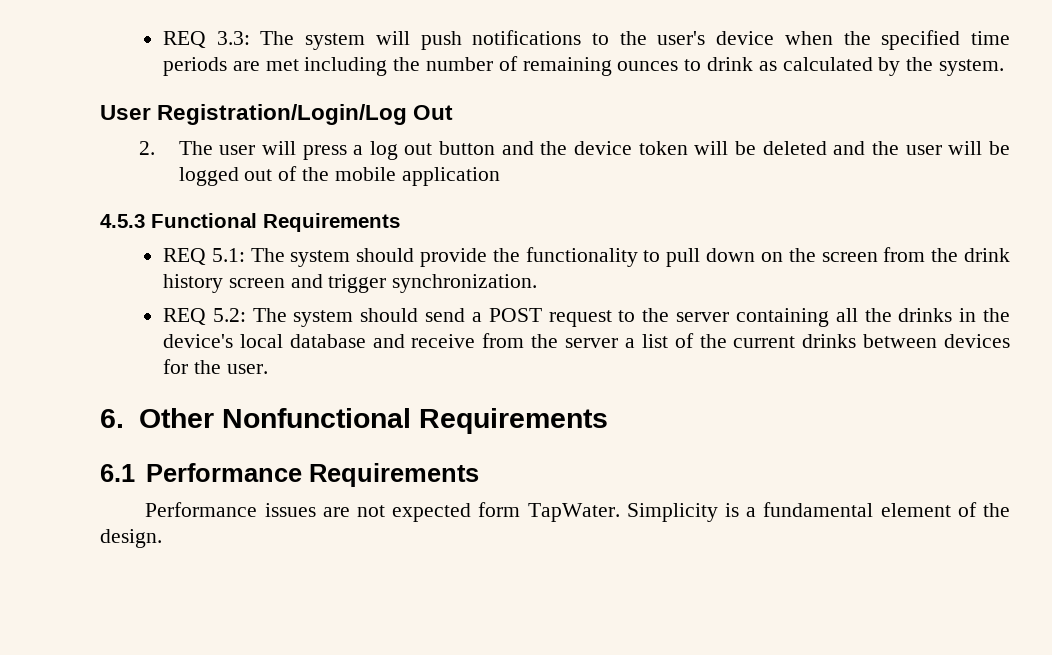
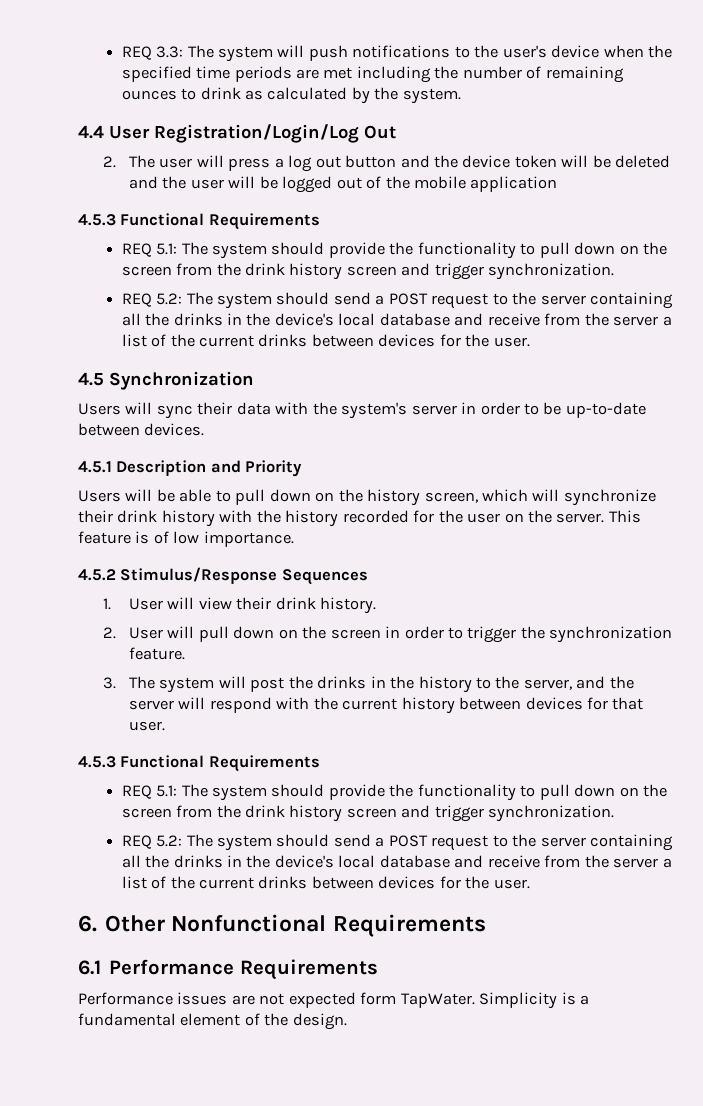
- User Registration/Login/Log Out
+ 4.4 User Registration/Login/Log Out
+ 4.5 Synchronization
+ Users will sync their data with the system's server in order to be up-to-date between devices.
+ 4.5.1 Description and Priority
+ Users will be able to pull down on the history screen, which will synchronize their drink history with the history recorded for the user on the server. This feature is of low importance.
+ 4.5.2 Stimulus/Response Sequences
+ 1. User will view their drink history.
+ 2. User will pull down on the screen in order to trigger the synchronization feature.
+ 3. The system will post the drinks in the history to the server, and the server will respond with the current history between devices for that user.
+ 4.5.3 Functional Requirements
+ REQ 5.1: The system should provide the functionality to pull down on the screen from the drink history screen and trigger synchronization.
+ REQ 5.2: The system should send a POST request to the server containing all the drinks in the device's local database and receive from the server a list of the current drinks between devices for the user.

